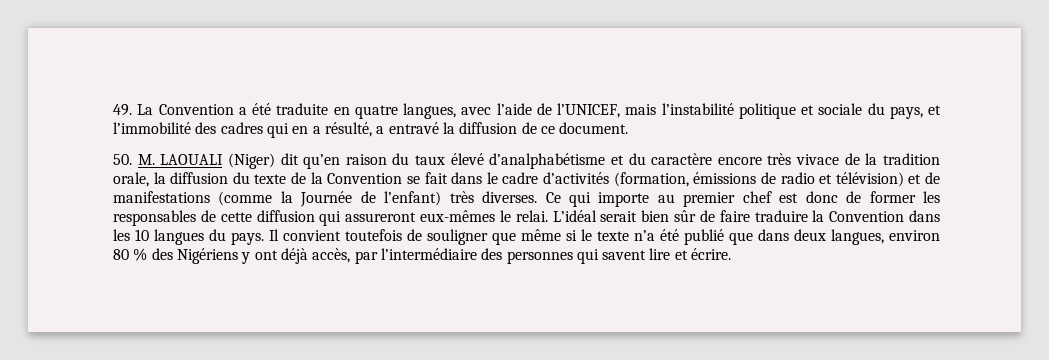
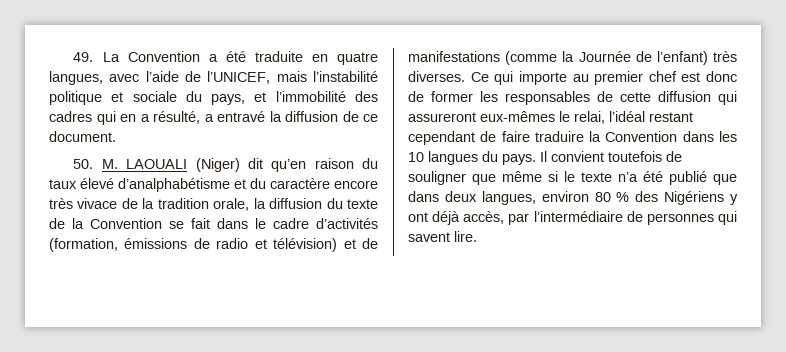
- Ce qui importe au premier chef est donc de former les responsables de cette diffusion qui assureront eux-mêmes le relai. L’idéal serait bien sûr de faire traduire la Convention dans les 10 langues du pays.
+ Ce qui importe au premier chef est donc de former les responsables de cette diffusion qui assureront eux-mêmes le relai, l’idéal restant cependant de faire traduire la Convention dans les 10 langues du pays.
- Il convient toutefois de souligner que même si le texte n’a été publié que dans deux langues, environ 80 % des Nigériens y ont déjà accès, par l’intermédiaire des personnes qui savent lire et écrire.
+ Il convient toutefois de souligner que même si le texte n’a été publié que dans deux langues, environ 80 % des Nigériens y ont déjà accès, par l’intermédiaire de personnes qui savent lire.

